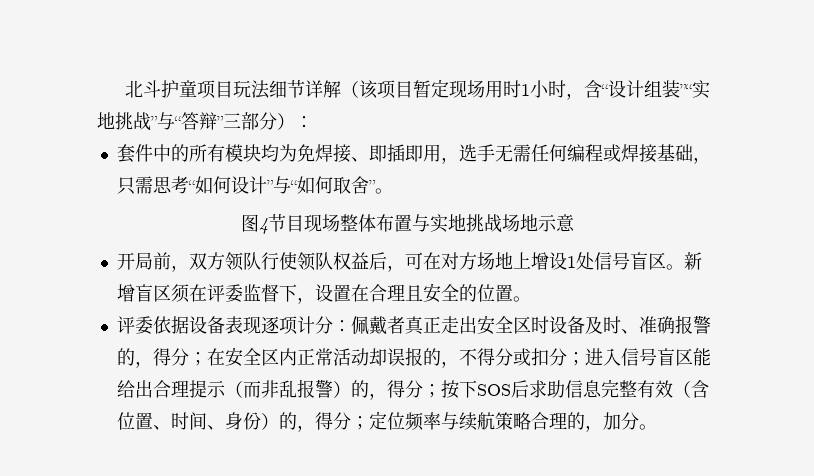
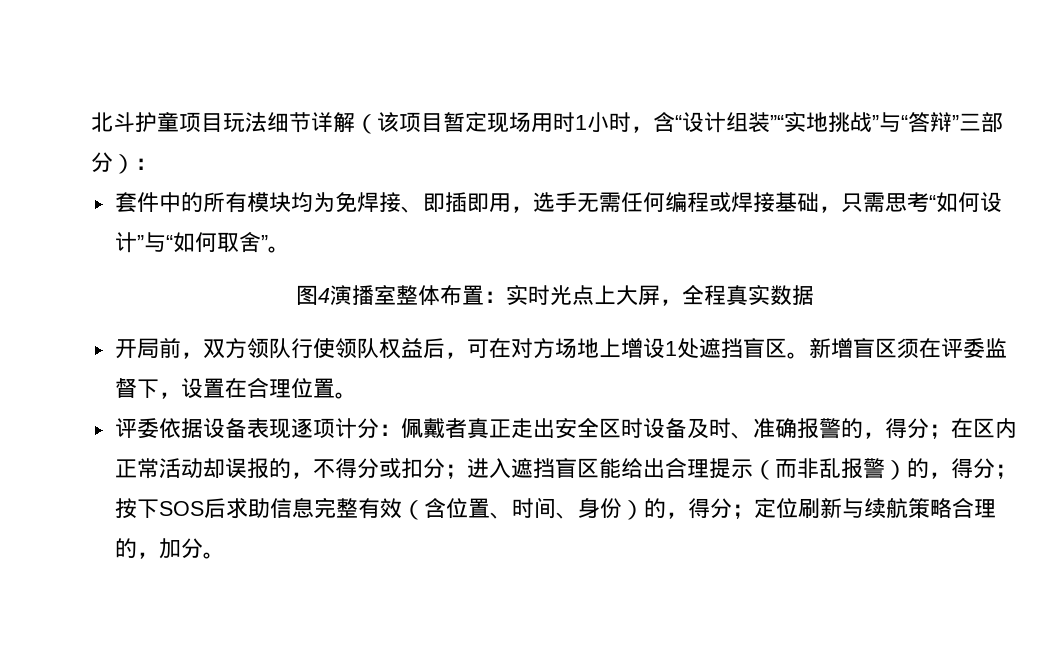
- 图4节目现场整体布置与实地挑战场地示意
+ 图4演播室整体布置：实时光点上大屏，全程真实数据
- 开局前，双方领队行使领队权益后，可在对方场地上增设1处信号盲区。
+ 开局前，双方领队行使领队权益后，可在对方场地上增设1处遮挡盲区。
- 新增盲区须在评委监督下，设置在合理且安全的位置。
+ 新增盲区须在评委监督下，设置在合理位置。
- 在安全区内正常活动却误报的，不得分或扣分；
+ 在区内正常活动却误报的，不得分或扣分；
- 进入信号盲区能给出合理提示（而非乱报警）的，得分；
+ 进入遮挡盲区能给出合理提示（而非乱报警）的，得分；
- 定位频率与续航策略合理的，加分。
+ 定位刷新与续航策略合理的，加分。

